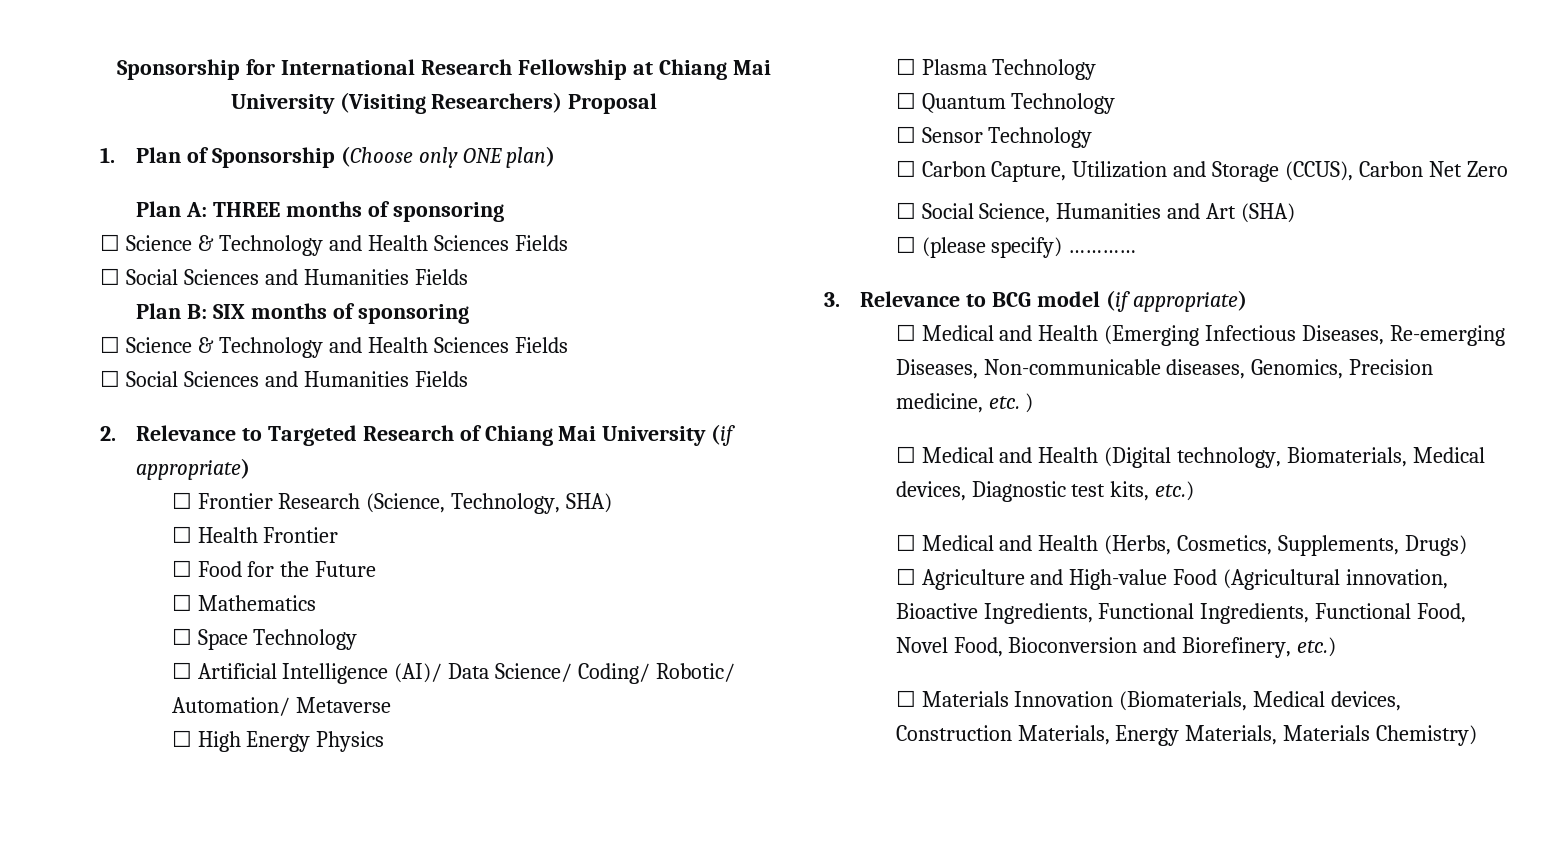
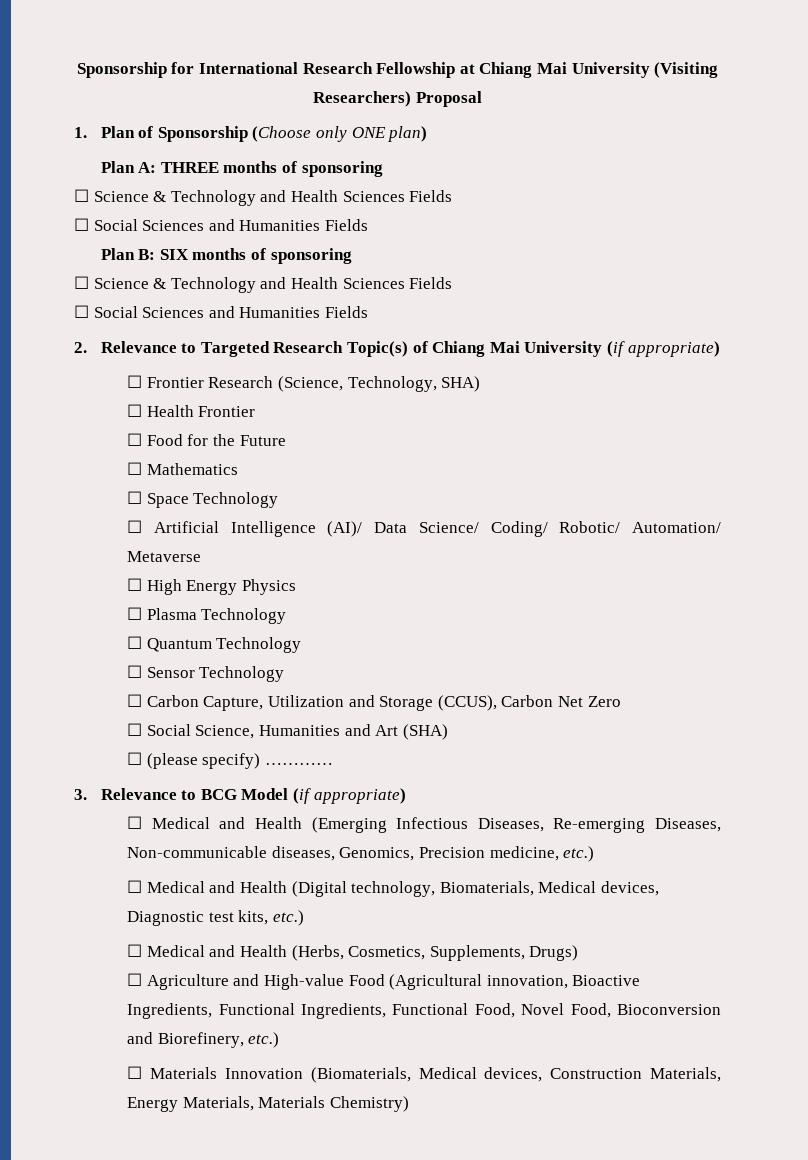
- 2. Relevance to Targeted Research of Chiang Mai University (if appropriate)
+ 2. Relevance to Targeted Research Topic(s) of Chiang Mai University (if appropriate)
- 3. Relevance to BCG model (if appropriate)
+ 3. Relevance to BCG Model (if appropriate)
- ☐ Medical and Health (Emerging Infectious Diseases, Re-emerging Diseases, Non-communicable diseases, Genomics, Precision medicine, etc. )
+ ☐ Medical and Health (Emerging Infectious Diseases, Re-emerging Diseases, Non-communicable diseases, Genomics, Precision medicine, etc.)

